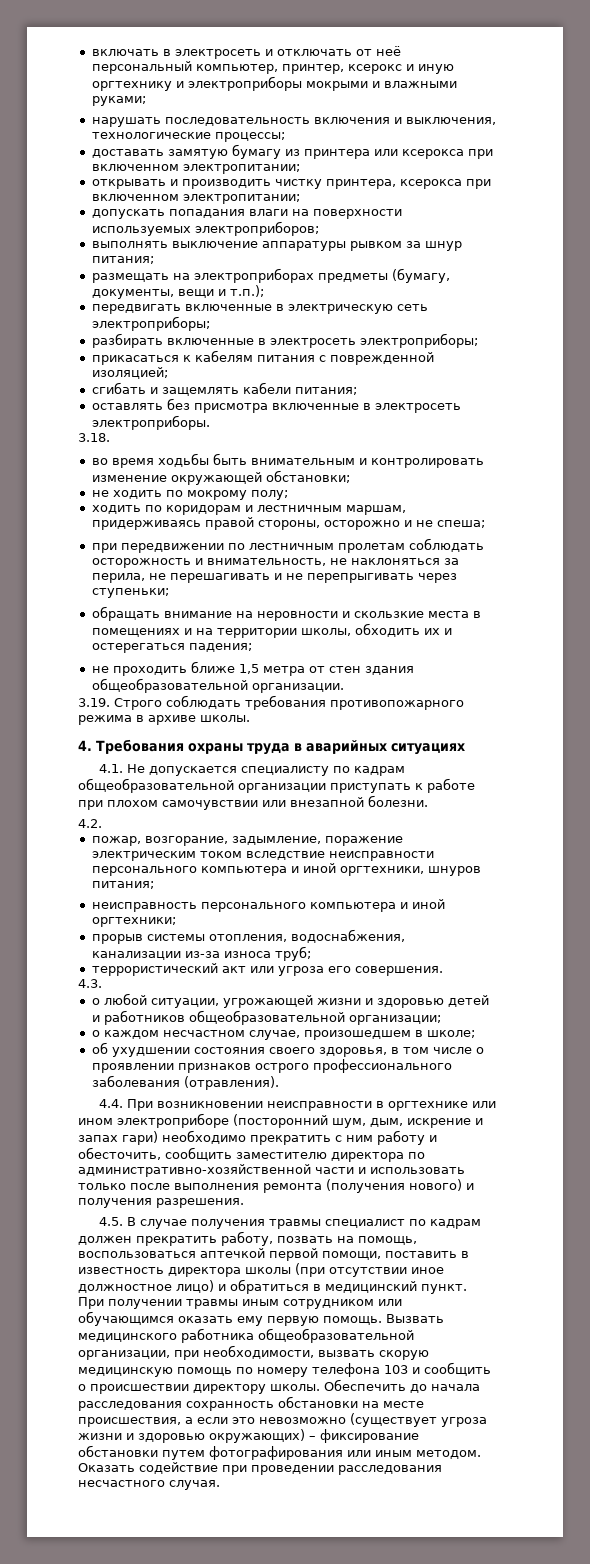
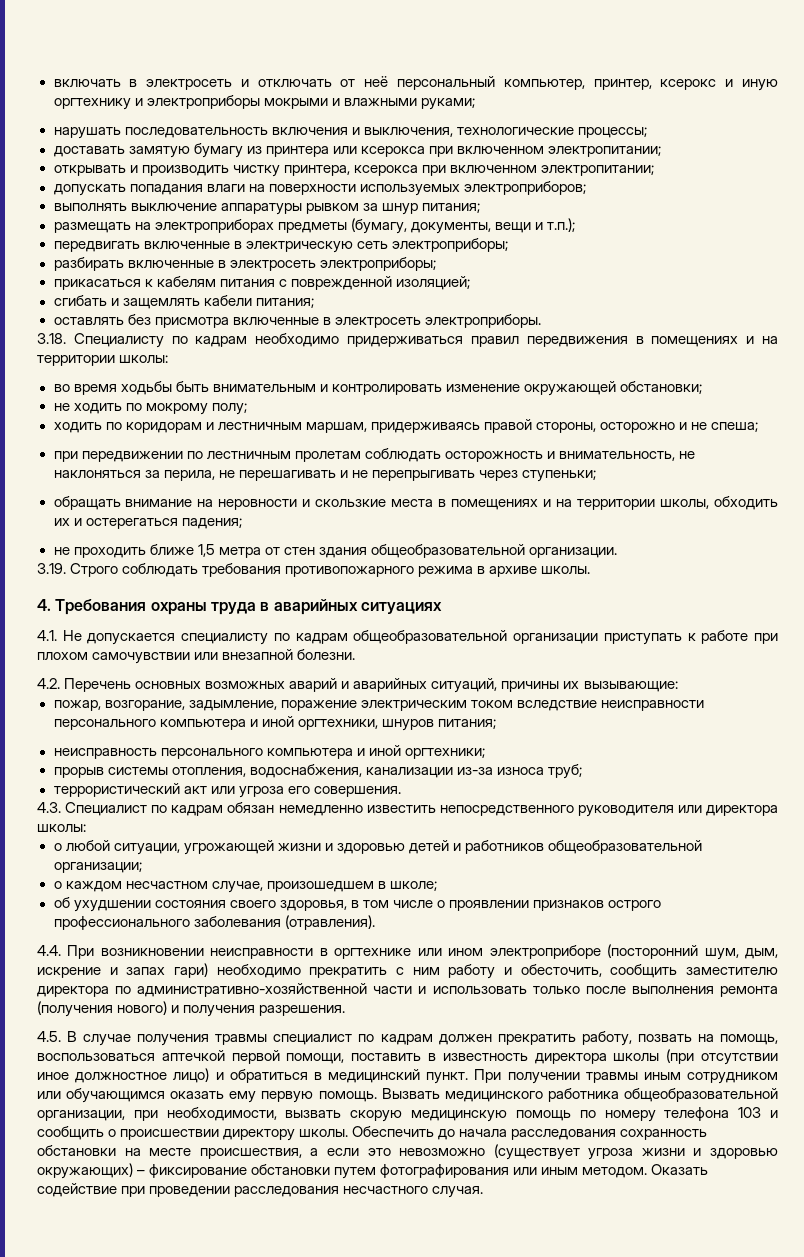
- 3.18.
+ 3.18. Специалисту по кадрам необходимо придерживаться правил передвижения в помещениях и на территории школы:
- 4.2.
+ 4.2. Перечень основных возможных аварий и аварийных ситуаций, причины их вызывающие:
- 4.3.
+ 4.3. Специалист по кадрам обязан немедленно известить непосредственного руководителя или директора школы:

